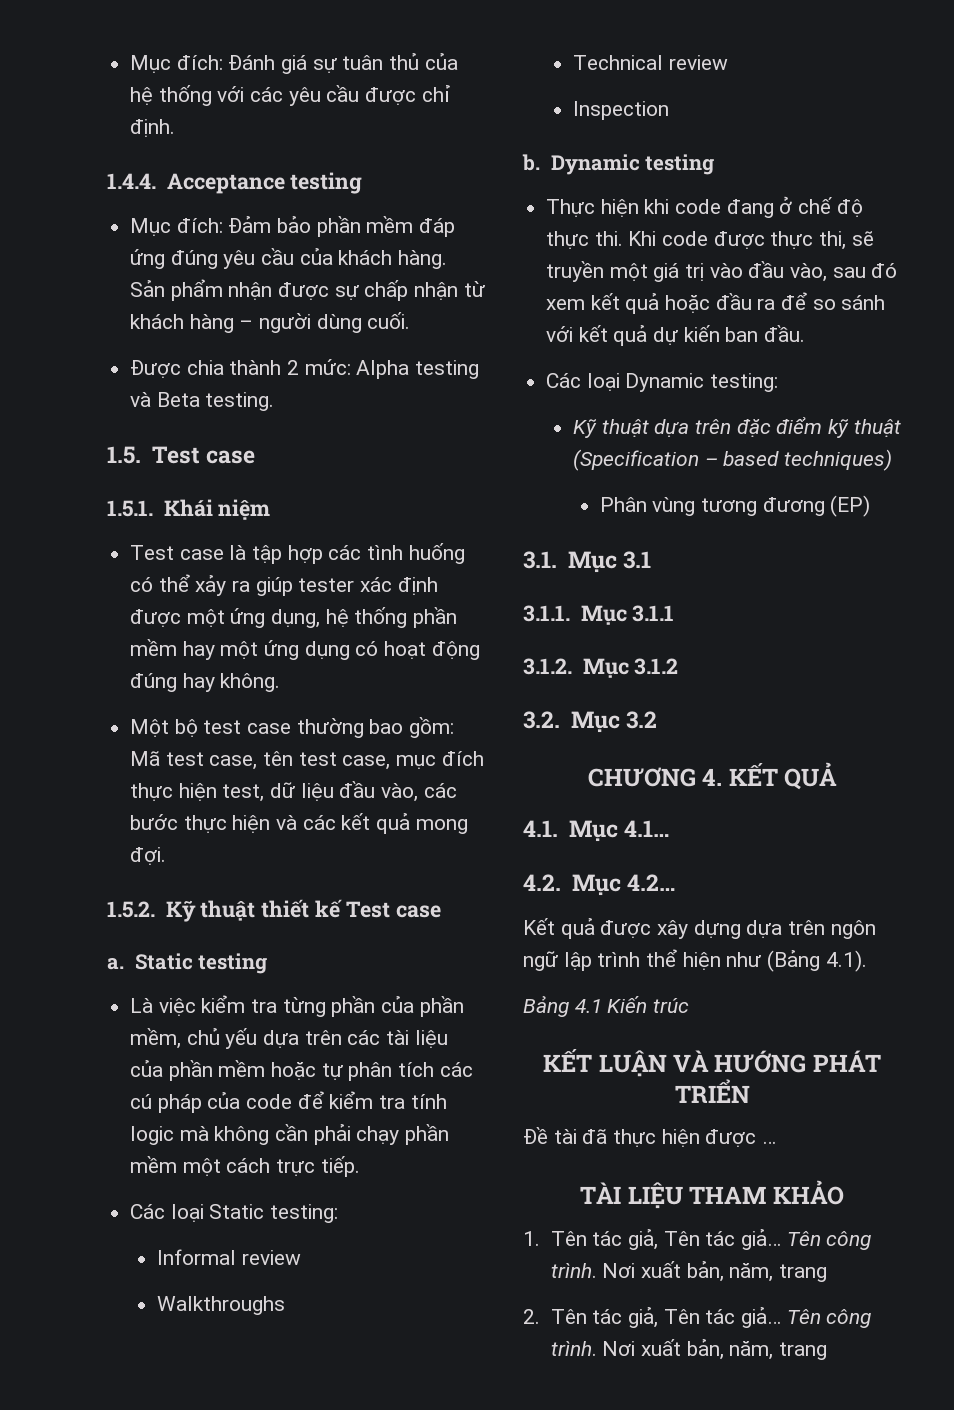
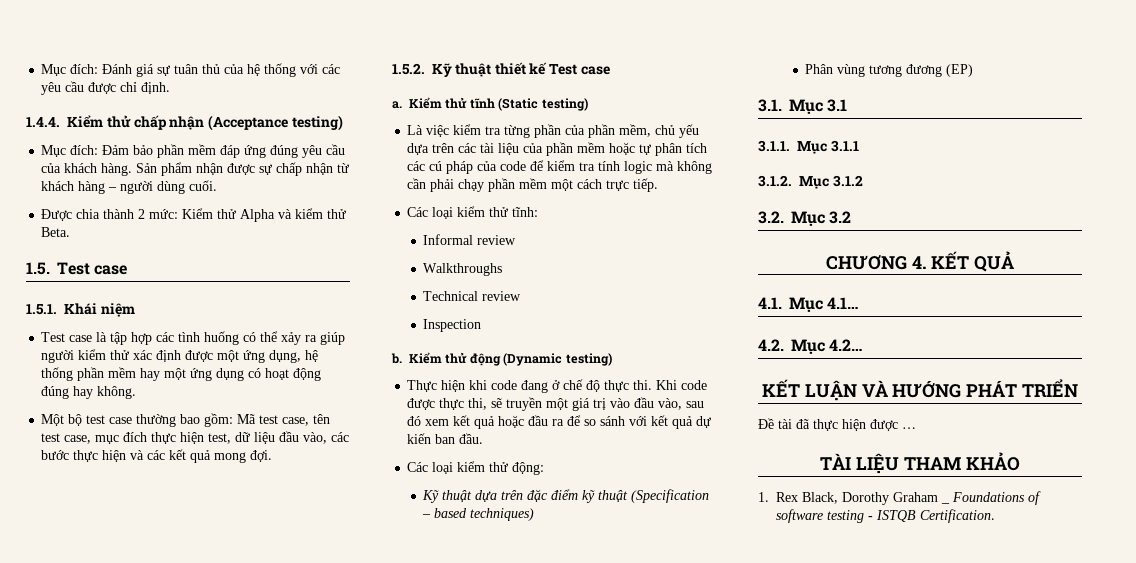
- 1.4.4. Acceptance testing
+ 1.4.4. Kiểm thử chấp nhận (Acceptance testing)
- Được chia thành 2 mức: Alpha testing và Beta testing.
+ Được chia thành 2 mức: Kiểm thử Alpha và kiểm thử Beta.
- Test case là tập hợp các tình huống có thể xảy ra giúp tester xác định được một ứng dụng, hệ thống phần mềm hay một ứng dụng có hoạt động đúng hay không.
+ Test case là tập hợp các tình huống có thể xảy ra giúp người kiểm thử xác định được một ứng dụng, hệ thống phần mềm hay một ứng dụng có hoạt động đúng hay không.
- Static testing
+ Kiểm thử tĩnh (Static testing)
- Các loại Static testing:
+ Các loại kiểm thử tĩnh:
- Dynamic testing
+ Kiểm thử động (Dynamic testing)
- Các loại Dynamic testing:
+ Các loại kiểm thử động:
- Kết quả được xây dựng dựa trên ngôn ngữ lập trình thể hiện như (Bảng 4.1).
- Bảng 4.1 Kiến trúc
- 1. Tên tác giả, Tên tác giả… Tên công trình. Nơi xuất bản, năm, trang
- 2. Tên tác giả, Tên tác giả… Tên công trình. Nơi xuất bản, năm, trang
+ 1. Rex Black, Dorothy Graham _ Foundations of software testing - ISTQB Certification.

